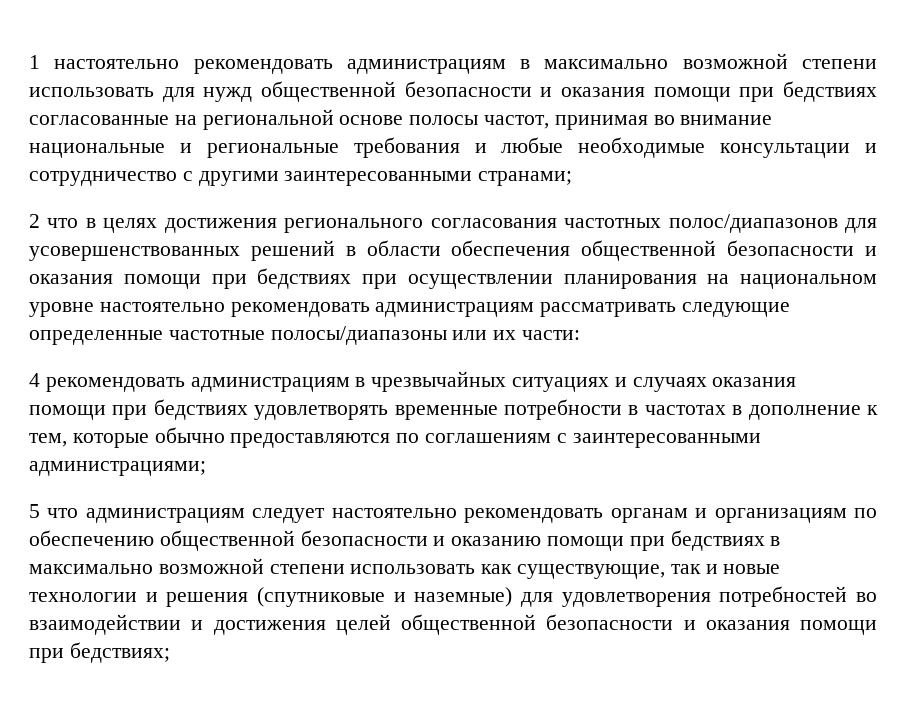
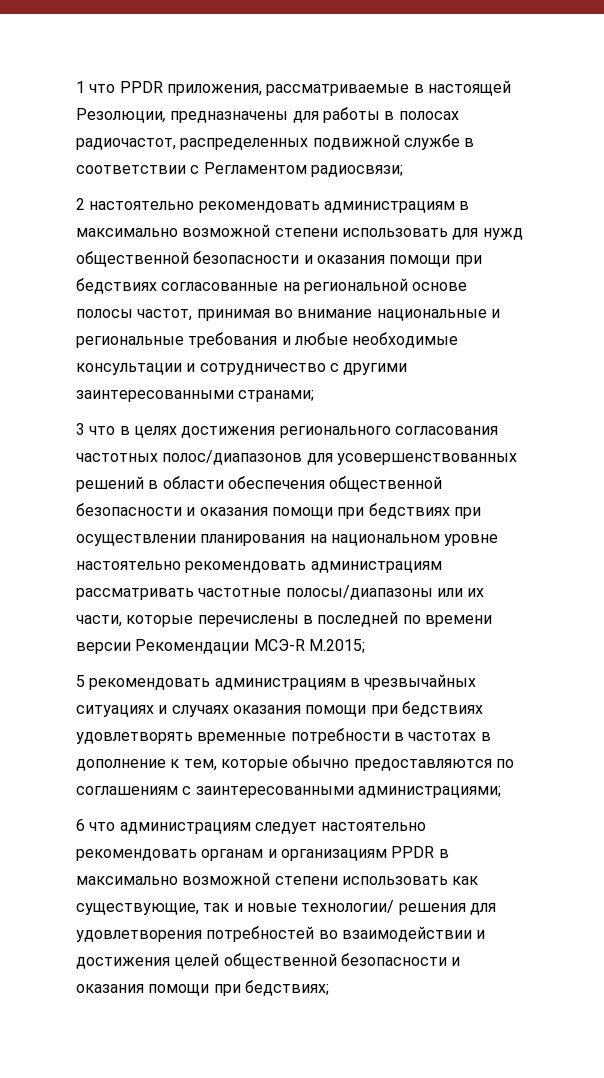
- 1 настоятельно рекомендовать администрациям в максимально возможной степени использовать для нужд общественной безопасности и оказания помощи при бедствиях согласованные на региональной основе полосы частот, принимая во внимание национальные и региональные требования и любые необходимые консультации и сотрудничество с другими заинтересованными странами;
+ 1 что PPDR приложения, рассматриваемые в настоящей Резолюции, предназначены для работы в полосах радиочастот, распределенных подвижной службе в соответствии с Регламентом радиосвязи;
+ 2 настоятельно рекомендовать администрациям в максимально возможной степени использовать для нужд общественной безопасности и оказания помощи при бедствиях согласованные на региональной основе полосы частот, принимая во внимание национальные и региональные требования и любые необходимые консультации и сотрудничество с другими заинтересованными странами;
- 2 что в целях достижения регионального согласования частотных полос/диапазонов для усовершенствованных решений в области обеспечения общественной безопасности и оказания помощи при бедствиях при осуществлении планирования на национальном уровне настоятельно рекомендовать администрациям рассматривать следующие определенные частотные полосы/диапазоны или их части:
- 4 рекомендовать администрациям в чрезвычайных ситуациях и случаях оказания помощи при бедствиях удовлетворять временные потребности в частотах в дополнение к тем, которые обычно предоставляются по соглашениям с заинтересованными администрациями;
+ 3 что в целях достижения регионального согласования частотных полос/диапазонов для усовершенствованных решений в области обеспечения общественной безопасности и оказания помощи при бедствиях при осуществлении планирования на национальном уровне настоятельно рекомендовать администрациям рассматривать частотные полосы/диапазоны или их части, которые перечислены в последней по времени версии Рекомендации МСЭ-R M.2015;
+ 5 рекомендовать администрациям в чрезвычайных ситуациях и случаях оказания помощи при бедствиях удовлетворять временные потребности в частотах в дополнение к тем, которые обычно предоставляются по соглашениям с заинтересованными администрациями;
- 5 что администрациям следует настоятельно рекомендовать органам и организациям по обеспечению общественной безопасности и оказанию помощи при бедствиях в максимально возможной степени использовать как существующие, так и новые технологии и решения (спутниковые и наземные) для удовлетворения потребностей во взаимодействии и достижения целей общественной безопасности и оказания помощи при бедствиях;
+ 6 что администрациям следует настоятельно рекомендовать органам и организациям PPDR в максимально возможной степени использовать как существующие, так и новые технологии/ решения для удовлетворения потребностей во взаимодействии и достижения целей общественной безопасности и оказания помощи при бедствиях;

